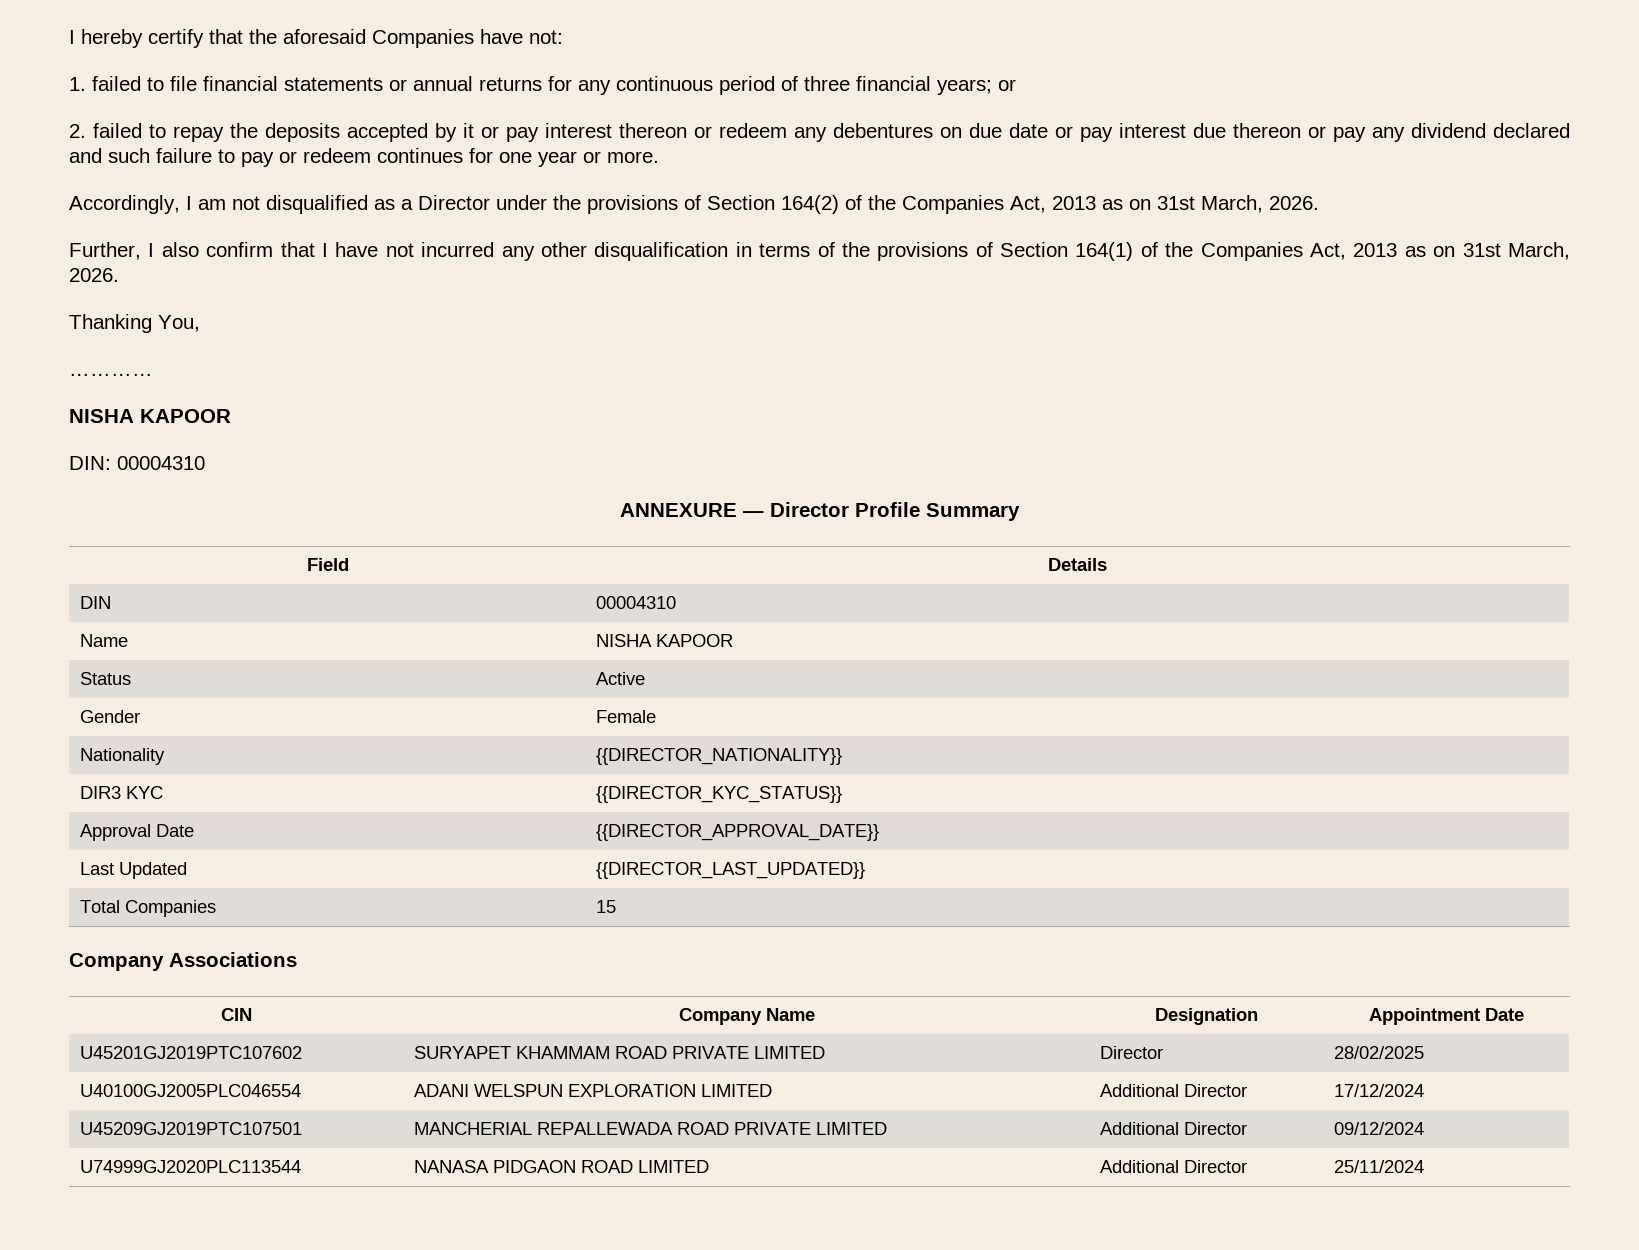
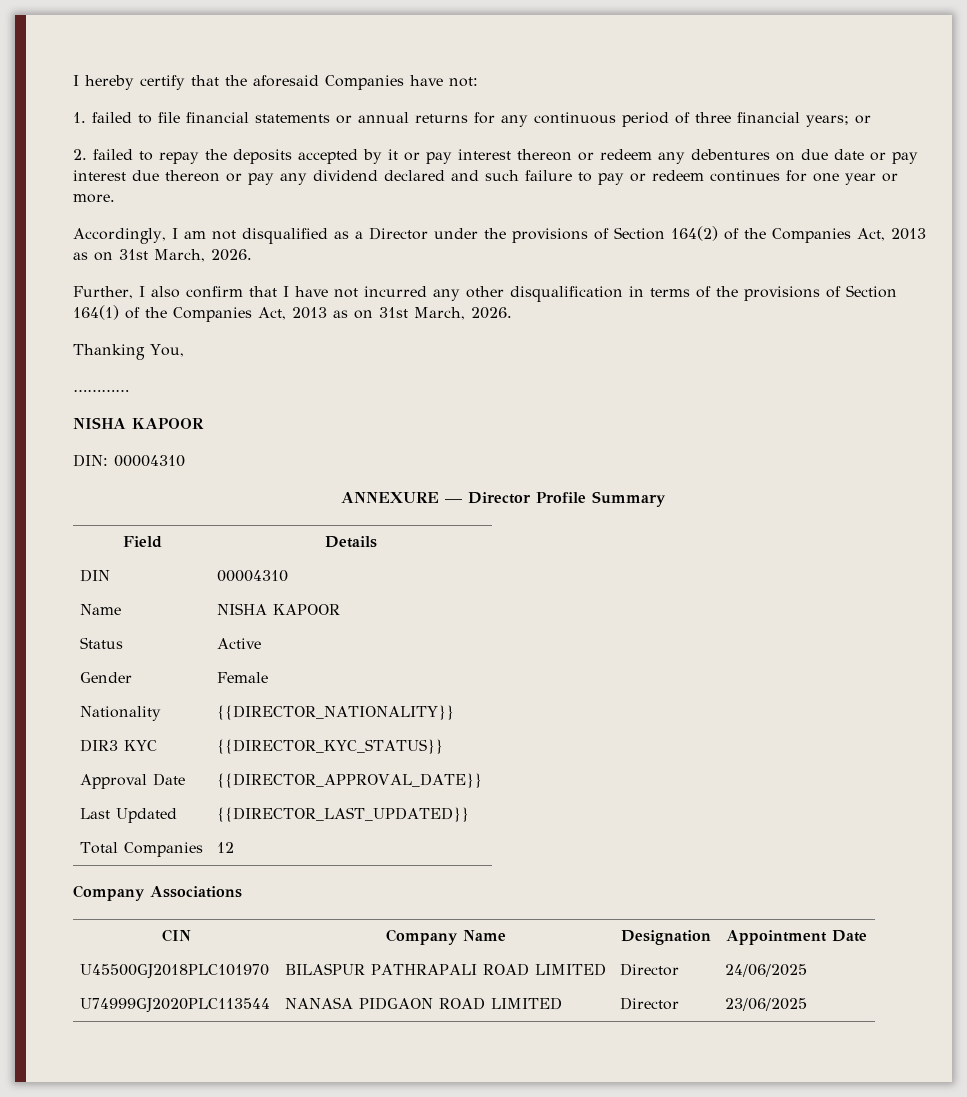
- Total Companies | 15
+ Total Companies | 12
- U45201GJ2019PTC107602 | SURYAPET KHAMMAM ROAD PRIVATE LIMITED | Director | 28/02/2025
- U40100GJ2005PLC046554 | ADANI WELSPUN EXPLORATION LIMITED | Additional Director | 17/12/2024
- U45209GJ2019PTC107501 | MANCHERIAL REPALLEWADA ROAD PRIVATE LIMITED | Additional Director | 09/12/2024
+ U45500GJ2018PLC101970 | BILASPUR PATHRAPALI ROAD LIMITED | Director | 24/06/2025
- U74999GJ2020PLC113544 | NANASA PIDGAON ROAD LIMITED | Additional Director | 25/11/2024
+ U74999GJ2020PLC113544 | NANASA PIDGAON ROAD LIMITED | Director | 23/06/2025

